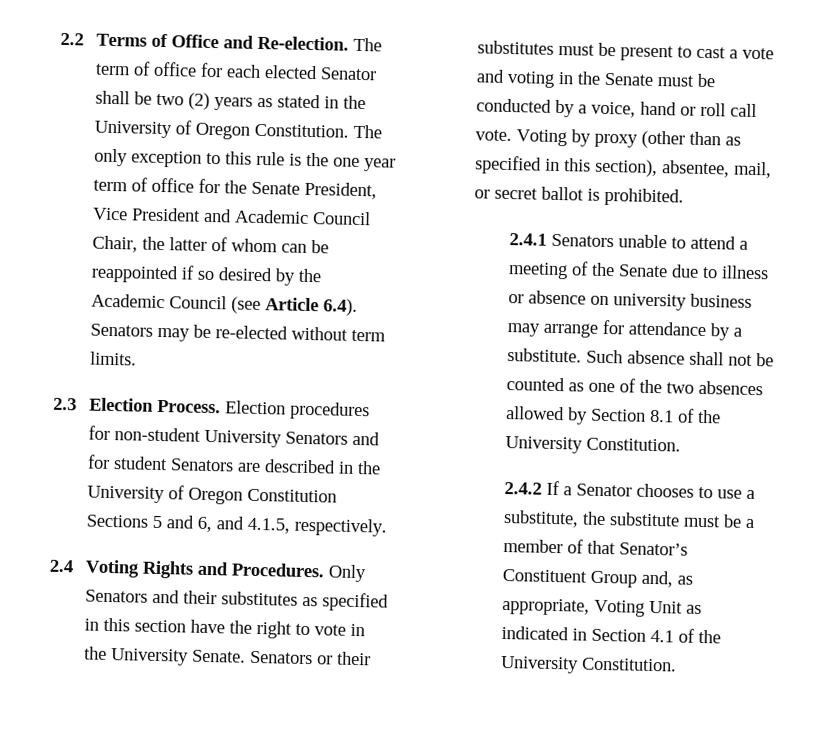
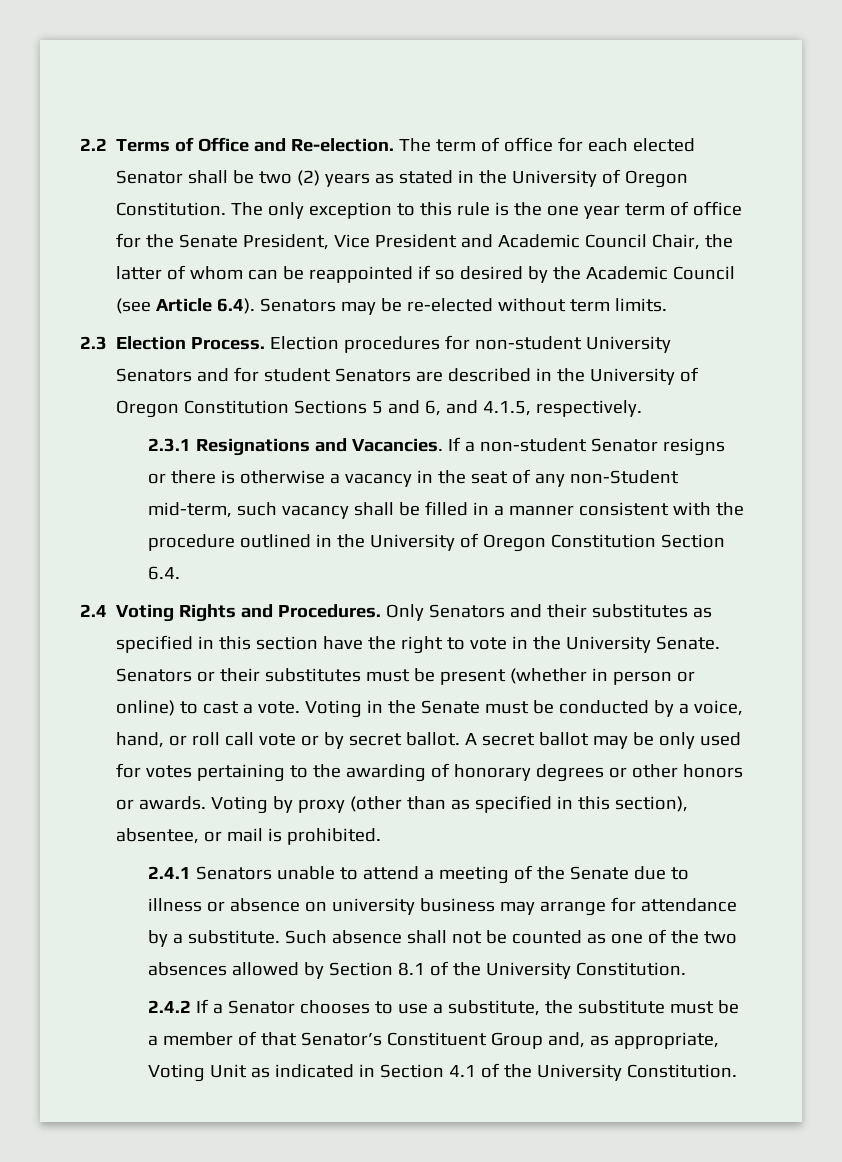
+ 2.3.1 Resignations and Vacancies. If a non-student Senator resigns or there is otherwise a vacancy in the seat of any non-Student mid-term, such vacancy shall be filled in a manner consistent with the procedure outlined in the University of Oregon Constitution Section 6.4.
- Senators or their substitutes must be present to cast a vote and voting in the Senate must be conducted by a voice, hand or roll call vote.
+ Senators or their substitutes must be present (whether in person or online) to cast a vote. Voting in the Senate must be conducted by a voice, hand, or roll call vote or by secret ballot. A secret ballot may be only used for votes pertaining to the awarding of honorary degrees or other honors or awards.
- Voting by proxy (other than as specified in this section), absentee, mail, or secret ballot is prohibited.
+ Voting by proxy (other than as specified in this section), absentee, or mail is prohibited.

